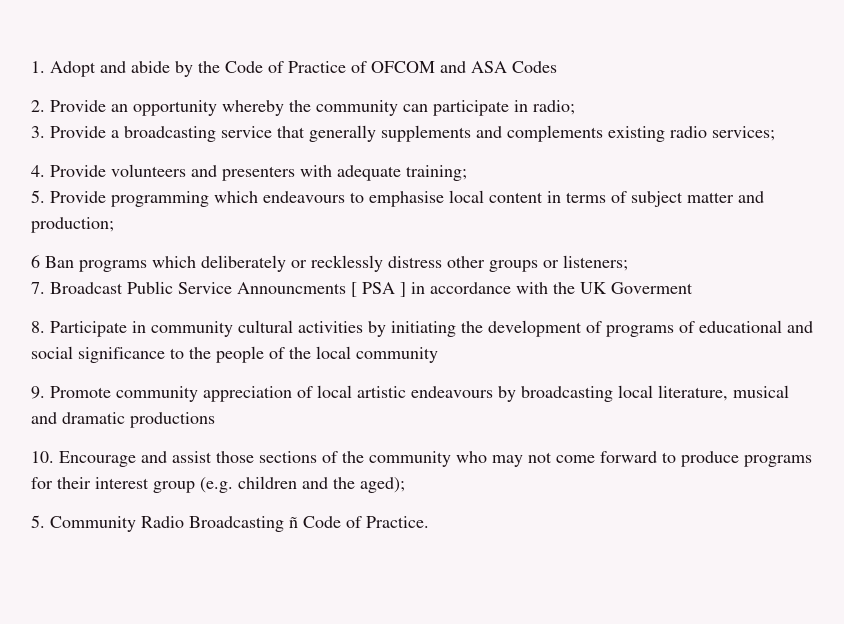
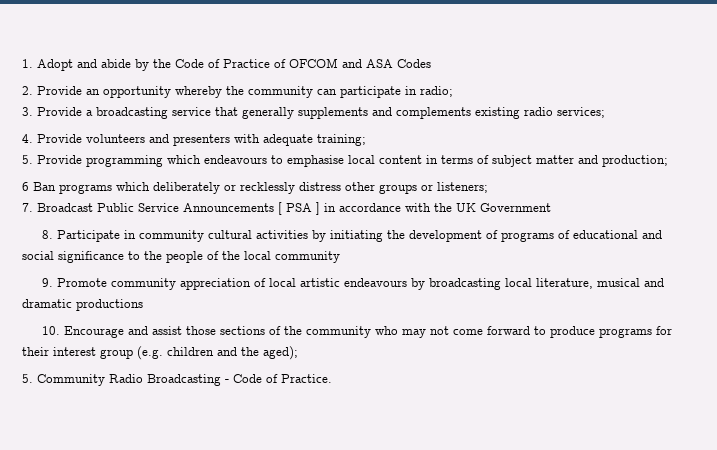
- 7. Broadcast Public Service Announcments [ PSA ] in accordance with the UK Goverment
+ 7. Broadcast Public Service Announcements [ PSA ] in accordance with the UK Government
- 5. Community Radio Broadcasting ñ Code of Practice.
+ 5. Community Radio Broadcasting - Code of Practice.

